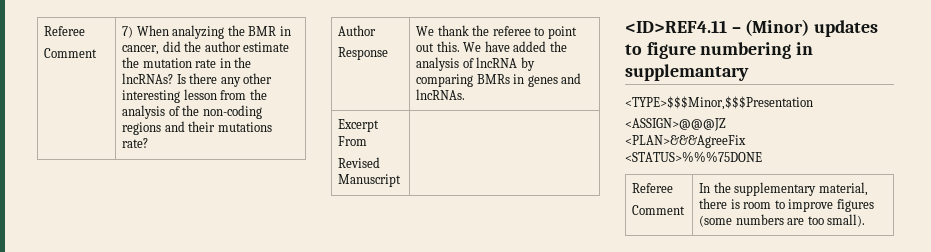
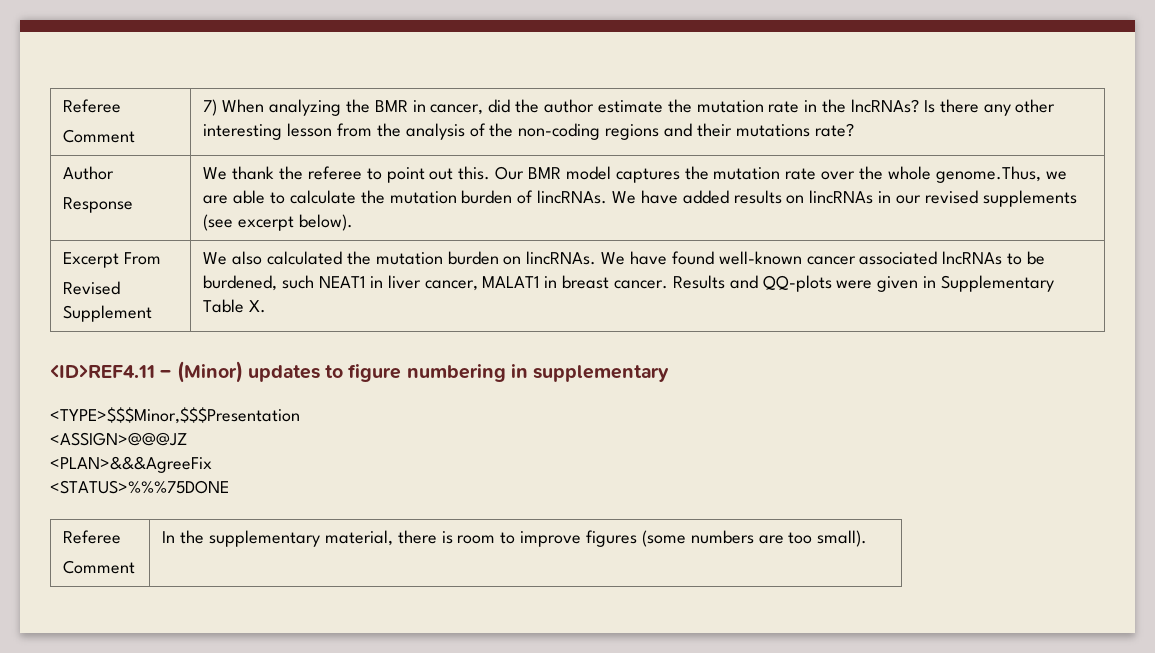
- We have added the analysis of lncRNA by comparing BMRs in genes and lncRNAs.
+ Our BMR model captures the mutation rate over the whole genome.Thus, we are able to calculate the mutation burden of lincRNAs. We have added results on lincRNAs in our revised supplements (see excerpt below).
  Excerpt From
- Revised Manuscript |
+ Revised Supplement | We also calculated the mutation burden on lincRNAs. We have found well-known cancer associated lncRNAs to be burdened, such NEAT1 in liver cancer, MALAT1 in breast cancer. Results and QQ-plots were given in Supplementary Table X.
- <ID>REF4.11 – (Minor) updates to figure numbering in supplemantary
+ <ID>REF4.11 – (Minor) updates to figure numbering in supplementary

